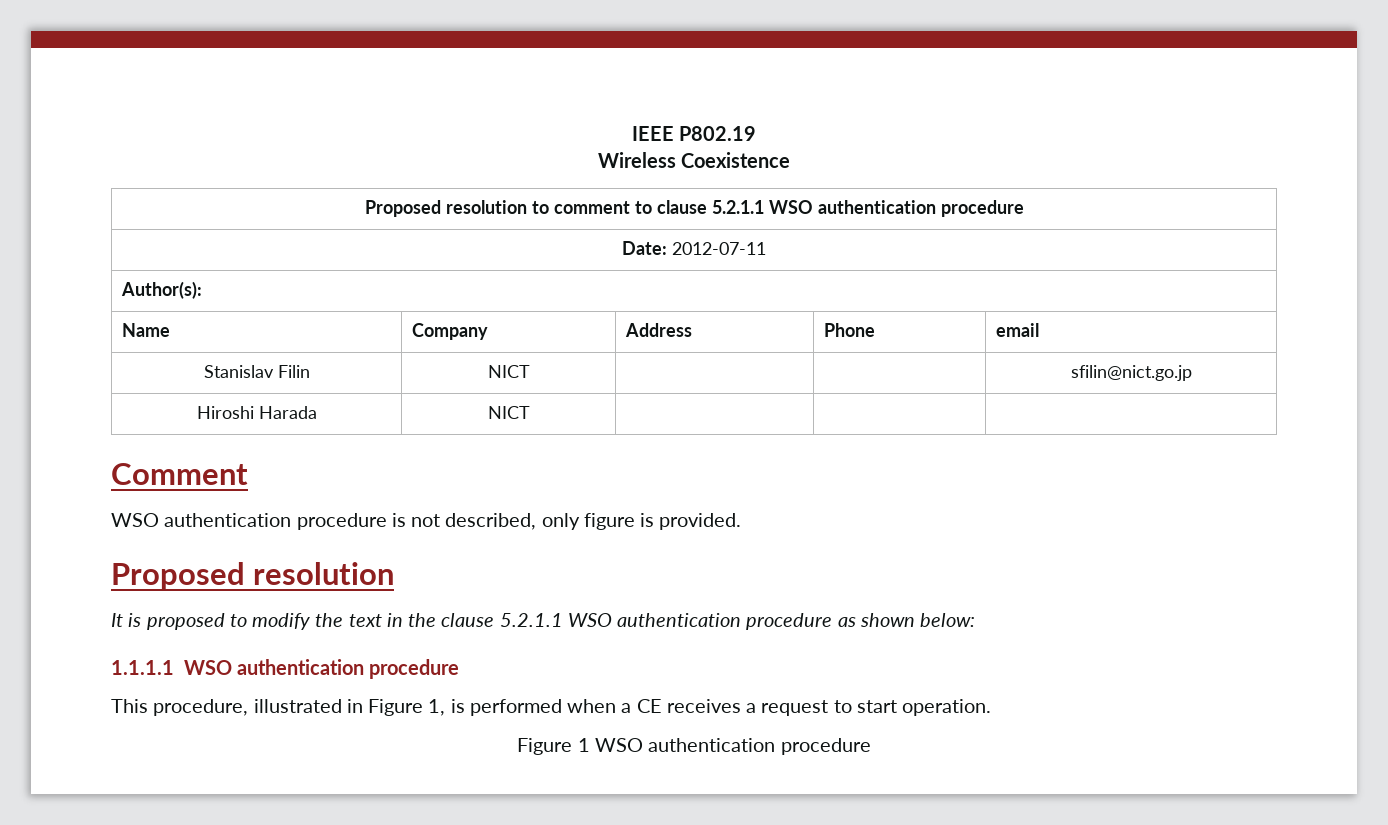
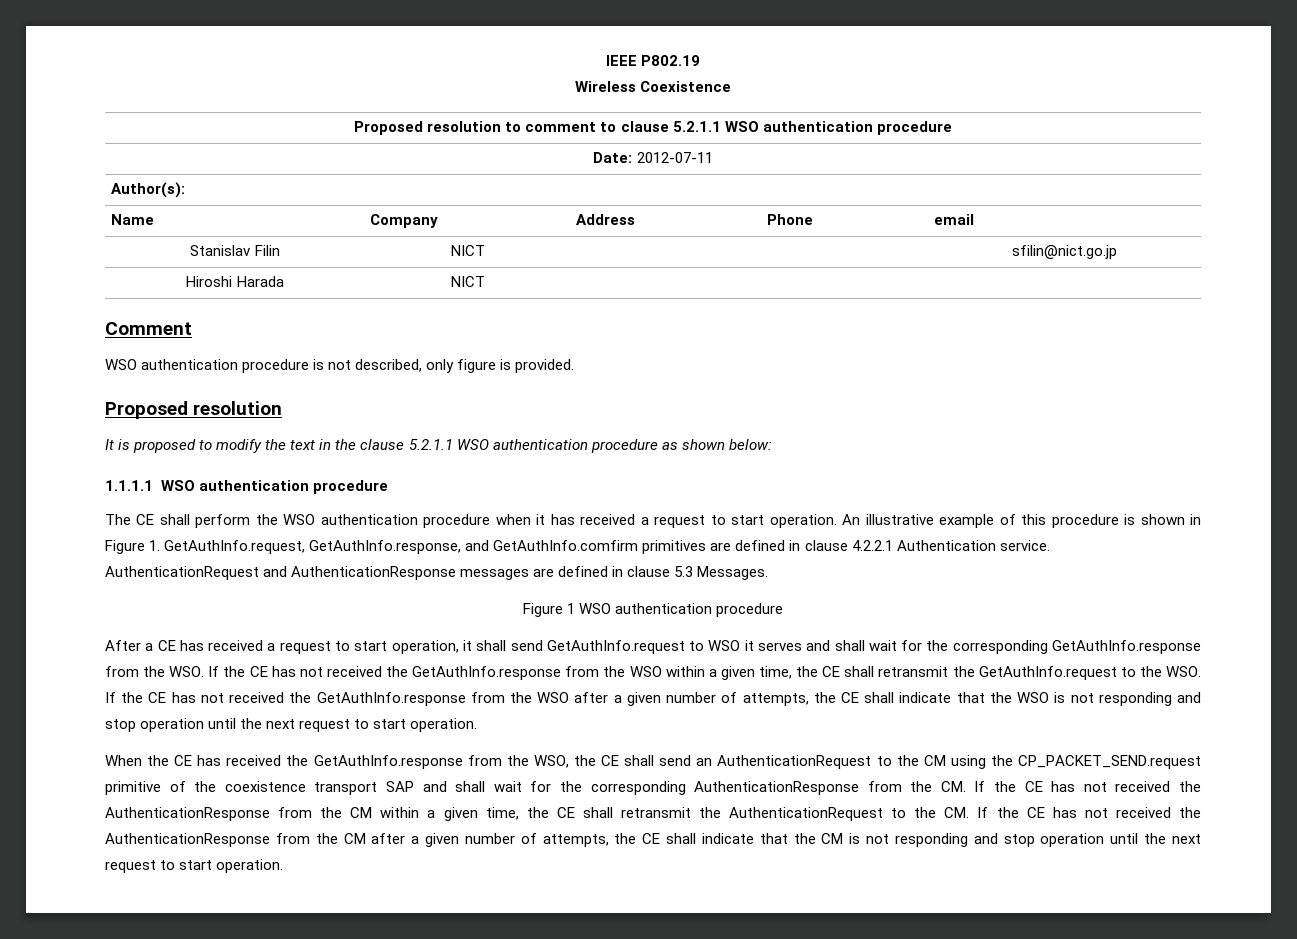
- This procedure, illustrated in Figure 1, is performed when a CE receives a request to start operation.
+ The CE shall perform the WSO authentication procedure when it has received a request to start operation. An illustrative example of this procedure is shown in Figure 1. GetAuthInfo.request, GetAuthInfo.response, and GetAuthInfo.comfirm primitives are defined in clause 4.2.2.1 Authentication service. AuthenticationRequest and AuthenticationResponse messages are defined in clause 5.3 Messages.
+ After a CE has received a request to start operation, it shall send GetAuthInfo.request to WSO it serves and shall wait for the corresponding GetAuthInfo.response from the WSO. If the CE has not received the GetAuthInfo.response from the WSO within a given time, the CE shall retransmit the GetAuthInfo.request to the WSO. If the CE has not received the GetAuthInfo.response from the WSO after a given number of attempts, the CE shall indicate that the WSO is not responding and stop operation until the next request to start operation.
+ When the CE has received the GetAuthInfo.response from the WSO, the CE shall send an AuthenticationRequest to the CM using the CP_PACKET_SEND.request primitive of the coexistence transport SAP and shall wait for the corresponding AuthenticationResponse from the CM. If the CE has not received the AuthenticationResponse from the CM within a given time, the CE shall retransmit the AuthenticationRequest to the CM. If the CE has not received the AuthenticationResponse from the CM after a given number of attempts, the CE shall indicate that the CM is not responding and stop operation until the next request to start operation.

